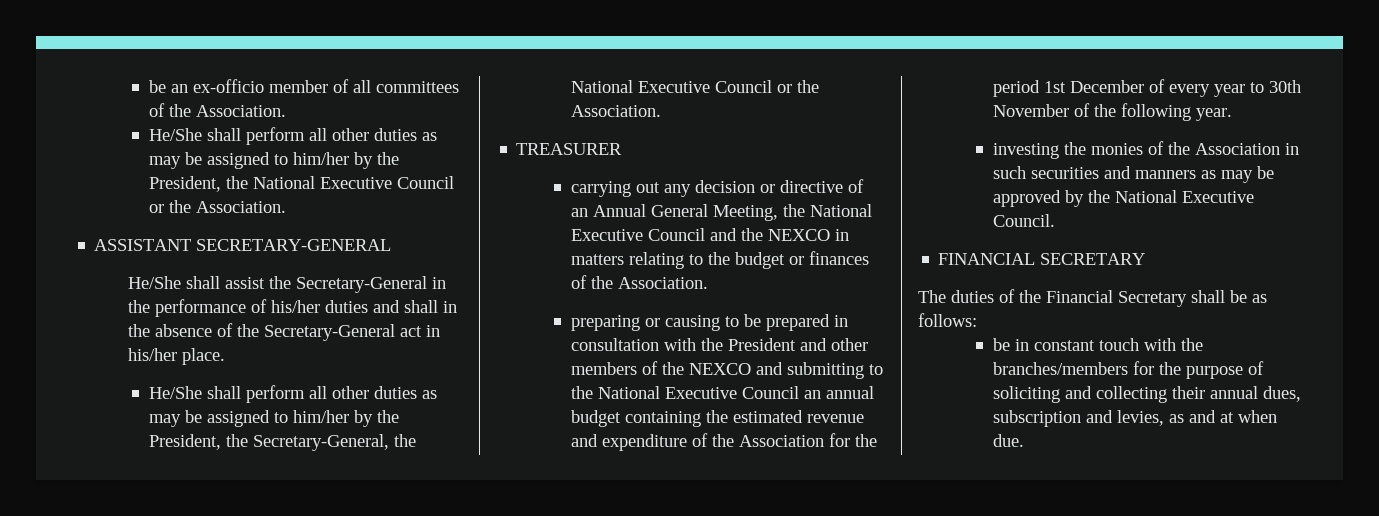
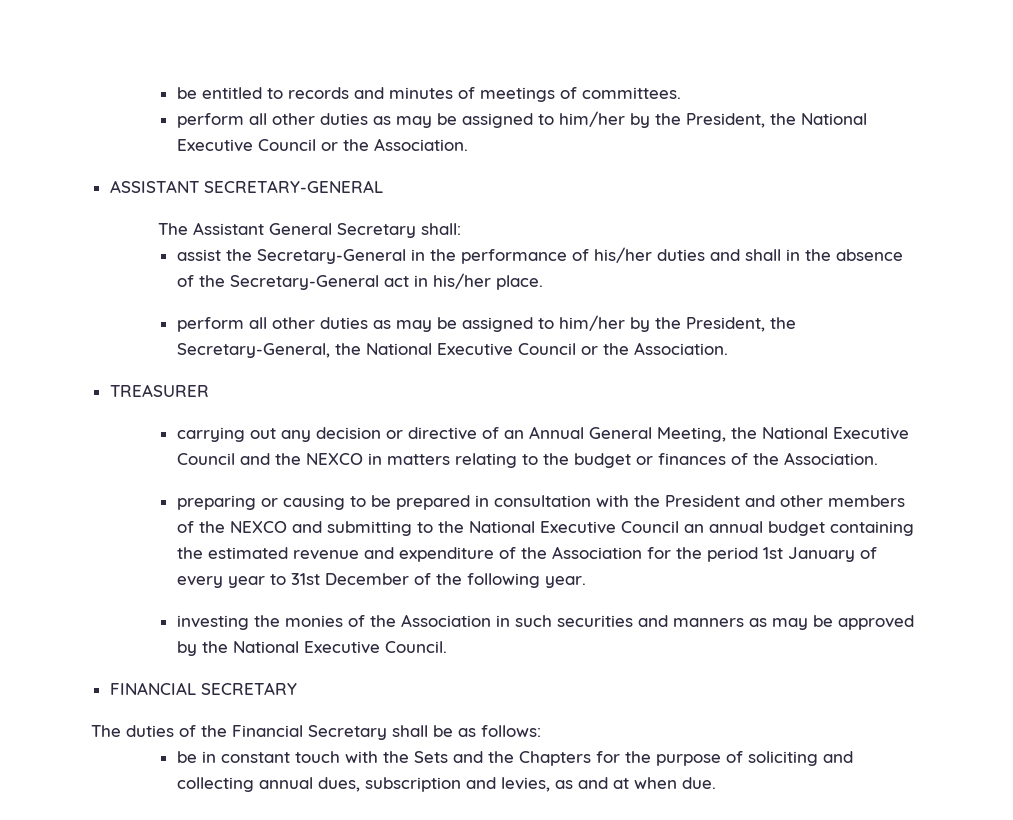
- be an ex-officio member of all committees of the Association.
- He/She shall perform all other duties as may be assigned to him/her by the President, the National Executive Council or the Association.
+ be entitled to records and minutes of meetings of committees.
+ perform all other duties as may be assigned to him/her by the President, the National Executive Council or the Association.
- He/She shall assist the Secretary-General in the performance of his/her duties and shall in the absence of the Secretary-General act in his/her place.
+ The Assistant General Secretary shall:
+ assist the Secretary-General in the performance of his/her duties and shall in the absence of the Secretary-General act in his/her place.
- He/She shall perform all other duties as may be assigned to him/her by the President, the Secretary-General, the National Executive Council or the Association.
+ perform all other duties as may be assigned to him/her by the President, the Secretary-General, the National Executive Council or the Association.
- preparing or causing to be prepared in consultation with the President and other members of the NEXCO and submitting to the National Executive Council an annual budget containing the estimated revenue and expenditure of the Association for the period 1st December of every year to 30th November of the following year.
+ preparing or causing to be prepared in consultation with the President and other members of the NEXCO and submitting to the National Executive Council an annual budget containing the estimated revenue and expenditure of the Association for the period 1st January of every year to 31st December of the following year.
- be in constant touch with the branches/members for the purpose of soliciting and collecting their annual dues, subscription and levies, as and at when due.
+ be in constant touch with the Sets and the Chapters for the purpose of soliciting and collecting annual dues, subscription and levies, as and at when due.

